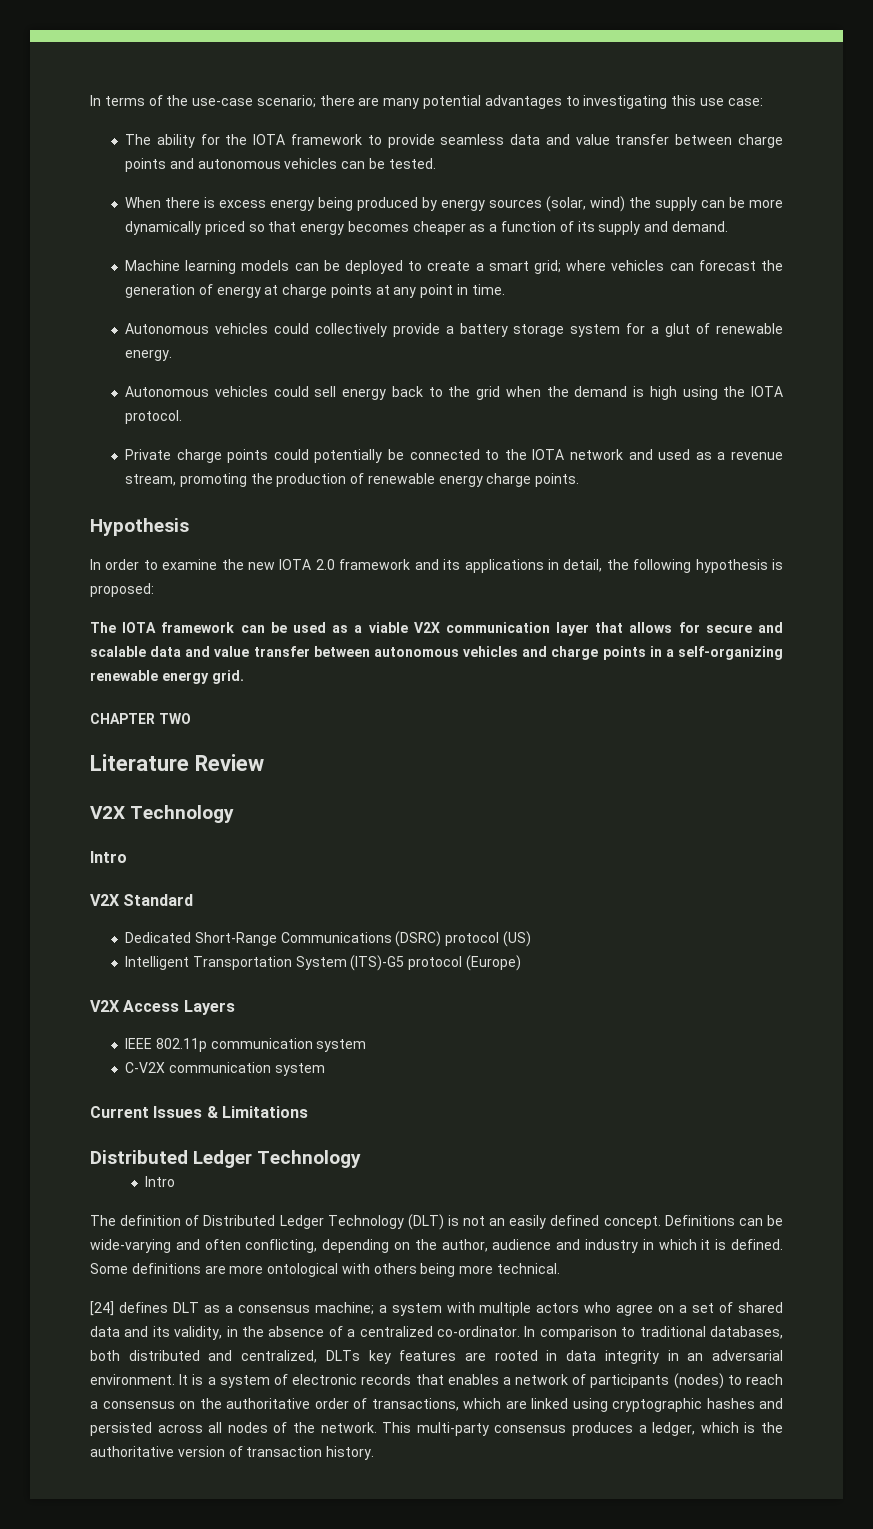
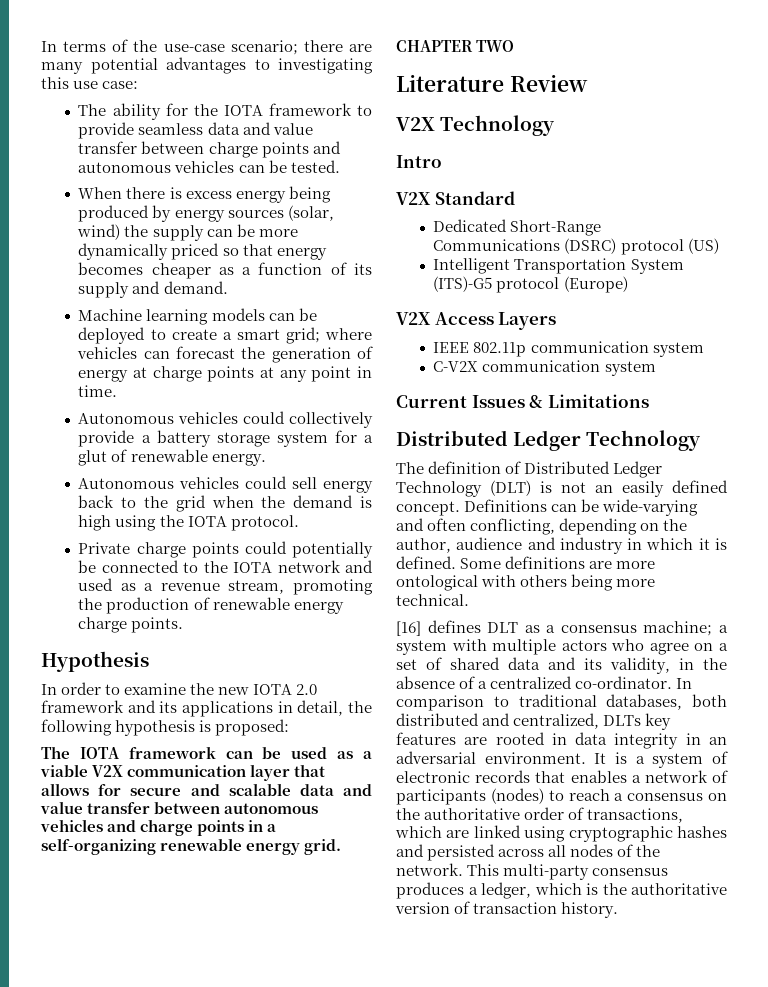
  Current Issues & Limitations
  Distributed Ledger Technology
- Intro
- [24] defines DLT as a consensus machine; a system with multiple actors who agree on a set of shared data and its validity, in the absence of a centralized co-ordinator.
+ [16] defines DLT as a consensus machine; a system with multiple actors who agree on a set of shared data and its validity, in the absence of a centralized co-ordinator.

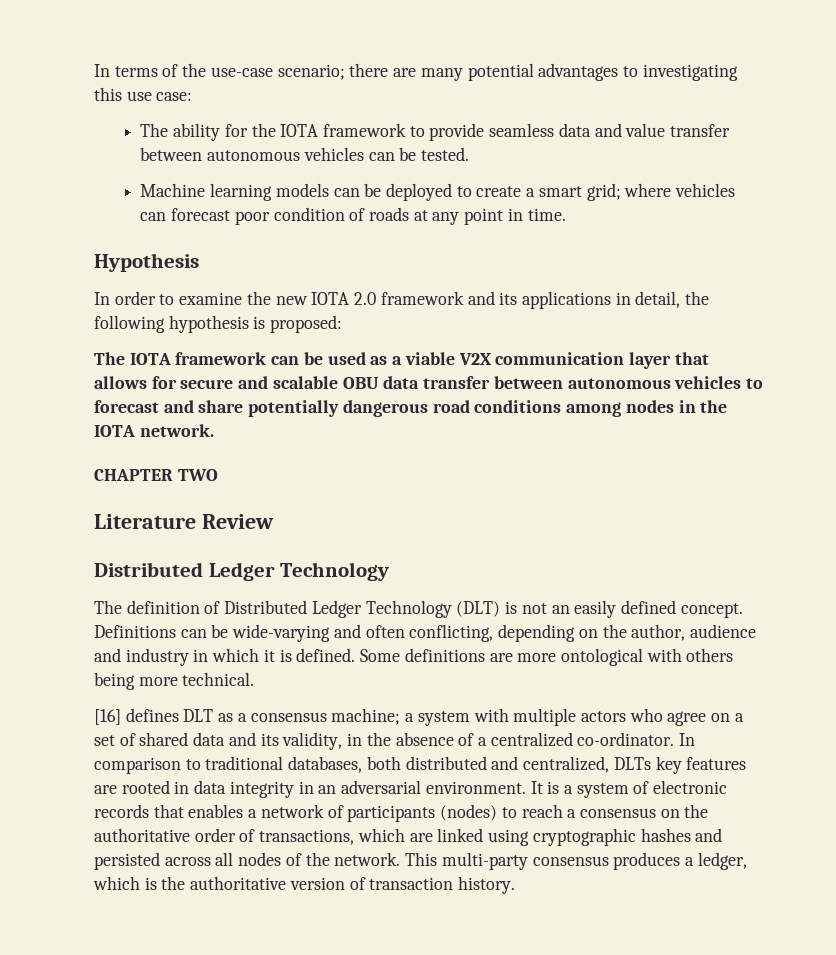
- The ability for the IOTA framework to provide seamless data and value transfer between charge points and autonomous vehicles can be tested.
+ The ability for the IOTA framework to provide seamless data and value transfer between autonomous vehicles can be tested.
- When there is excess energy being produced by energy sources (solar, wind) the supply can be more dynamically priced so that energy becomes cheaper as a function of its supply and demand.
- Machine learning models can be deployed to create a smart grid; where vehicles can forecast the generation of energy at charge points at any point in time.
+ Machine learning models can be deployed to create a smart grid; where vehicles can forecast poor condition of roads at any point in time.
- Autonomous vehicles could collectively provide a battery storage system for a glut of renewable energy.
- Autonomous vehicles could sell energy back to the grid when the demand is high using the IOTA protocol.
- Private charge points could potentially be connected to the IOTA network and used as a revenue stream, promoting the production of renewable energy charge points.
- The IOTA framework can be used as a viable V2X communication layer that allows for secure and scalable data and value transfer between autonomous vehicles and charge points in a self-organizing renewable energy grid.
+ The IOTA framework can be used as a viable V2X communication layer that allows for secure and scalable OBU data transfer between autonomous vehicles to forecast and share potentially dangerous road conditions among nodes in the IOTA network.
  CHAPTER TWO
  Literature Review
- V2X Technology
- Intro
- V2X Standard
- Dedicated Short-Range Communications (DSRC) protocol (US)
- Intelligent Transportation System (ITS)-G5 protocol (Europe)
- V2X Access Layers
- IEEE 802.11p communication system
- C-V2X communication system
- Current Issues & Limitations

